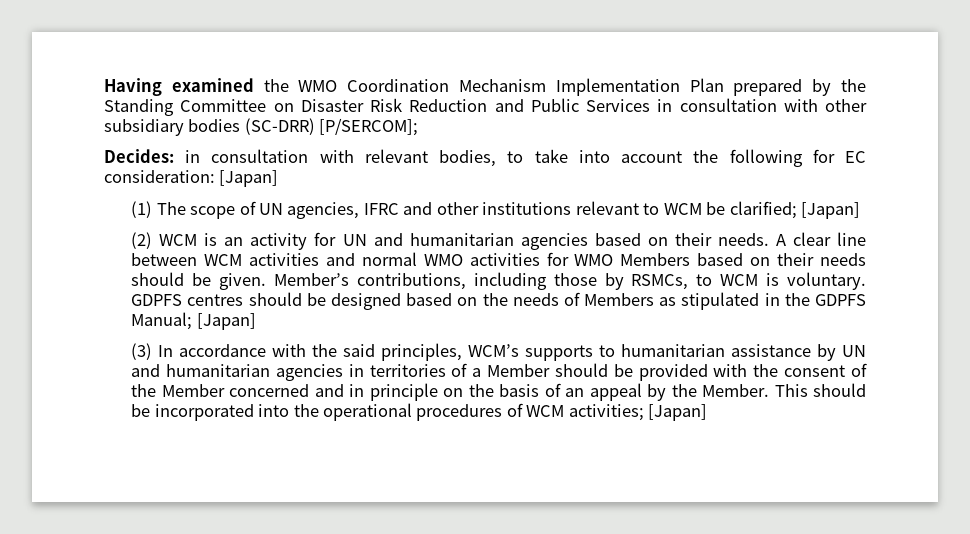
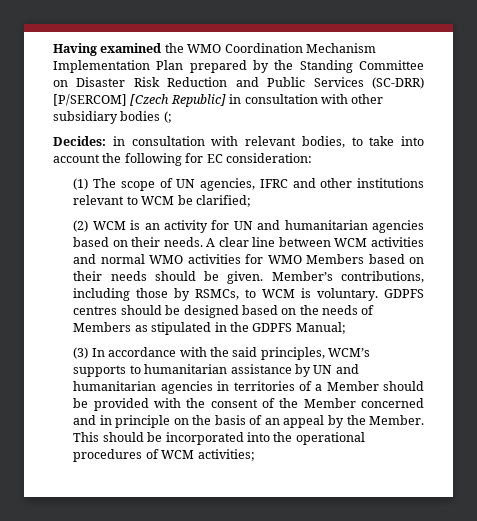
- Having examined the WMO Coordination Mechanism Implementation Plan prepared by the Standing Committee on Disaster Risk Reduction and Public Services in consultation with other subsidiary bodies (SC-DRR) [P/SERCOM];
+ Having examined the WMO Coordination Mechanism Implementation Plan prepared by the Standing Committee on Disaster Risk Reduction and Public Services (SC-DRR) [P/SERCOM] [Czech Republic] in consultation with other subsidiary bodies (;
- Decides: in consultation with relevant bodies, to take into account the following for EC consideration: [Japan]
+ Decides: in consultation with relevant bodies, to take into account the following for EC consideration:
- (1) The scope of UN agencies, IFRC and other institutions relevant to WCM be clarified; [Japan]
+ (1) The scope of UN agencies, IFRC and other institutions relevant to WCM be clarified;
- GDPFS centres should be designed based on the needs of Members as stipulated in the GDPFS Manual; [Japan]
+ GDPFS centres should be designed based on the needs of Members as stipulated in the GDPFS Manual;
- This should be incorporated into the operational procedures of WCM activities; [Japan]
+ This should be incorporated into the operational procedures of WCM activities;

